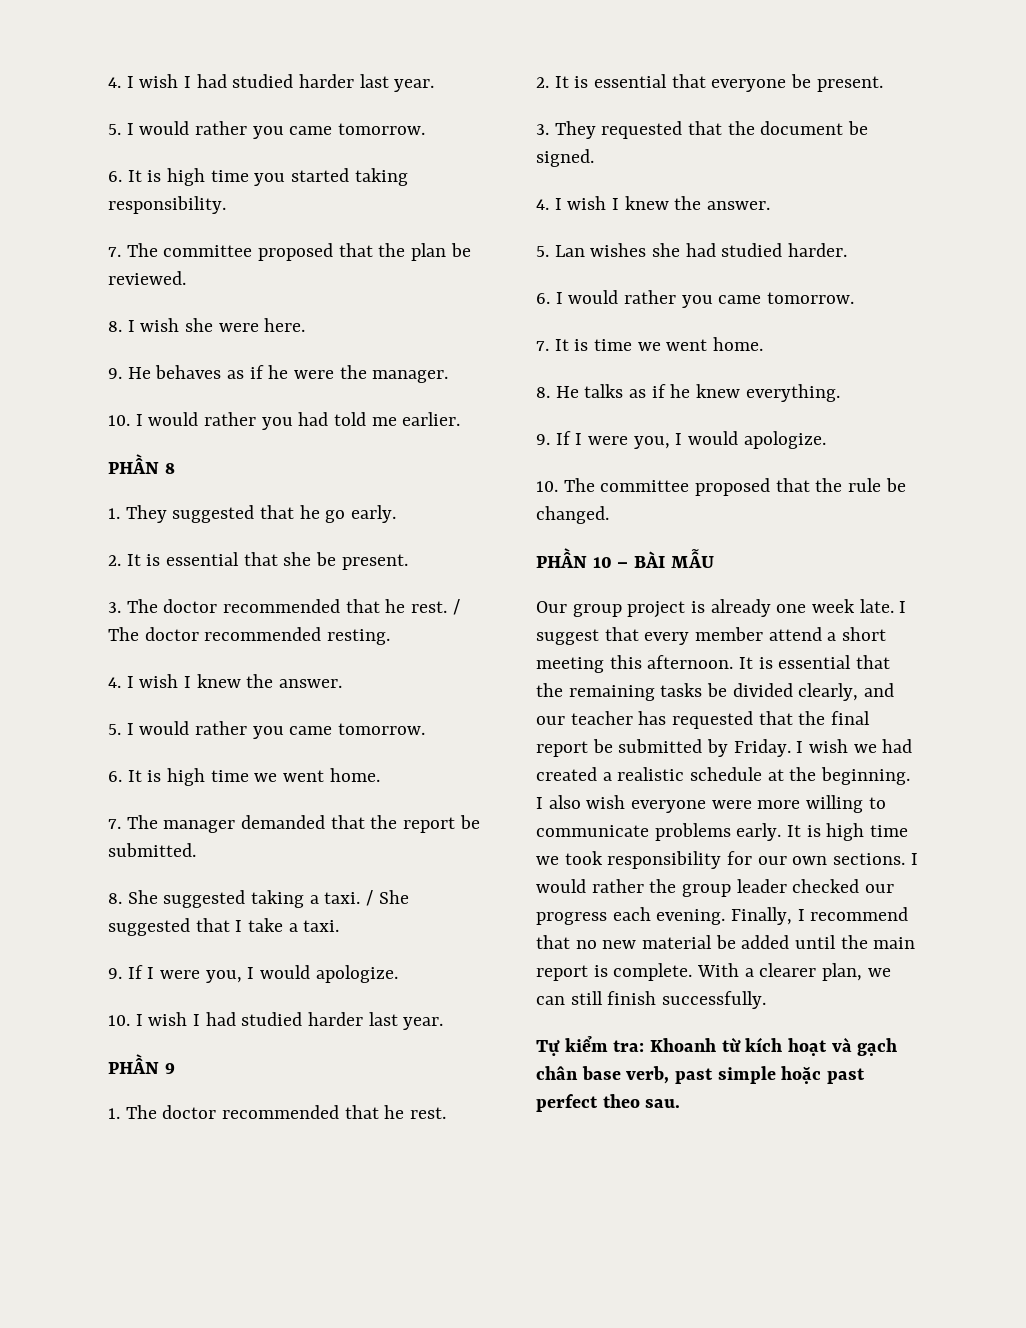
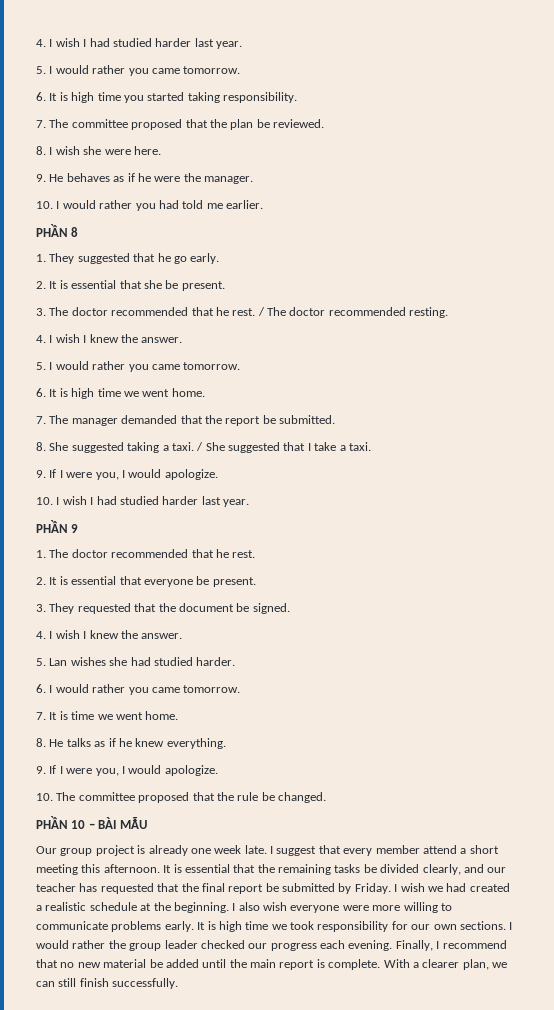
- Tự kiểm tra: Khoanh từ kích hoạt và gạch chân base verb, past simple hoặc past perfect theo sau.

